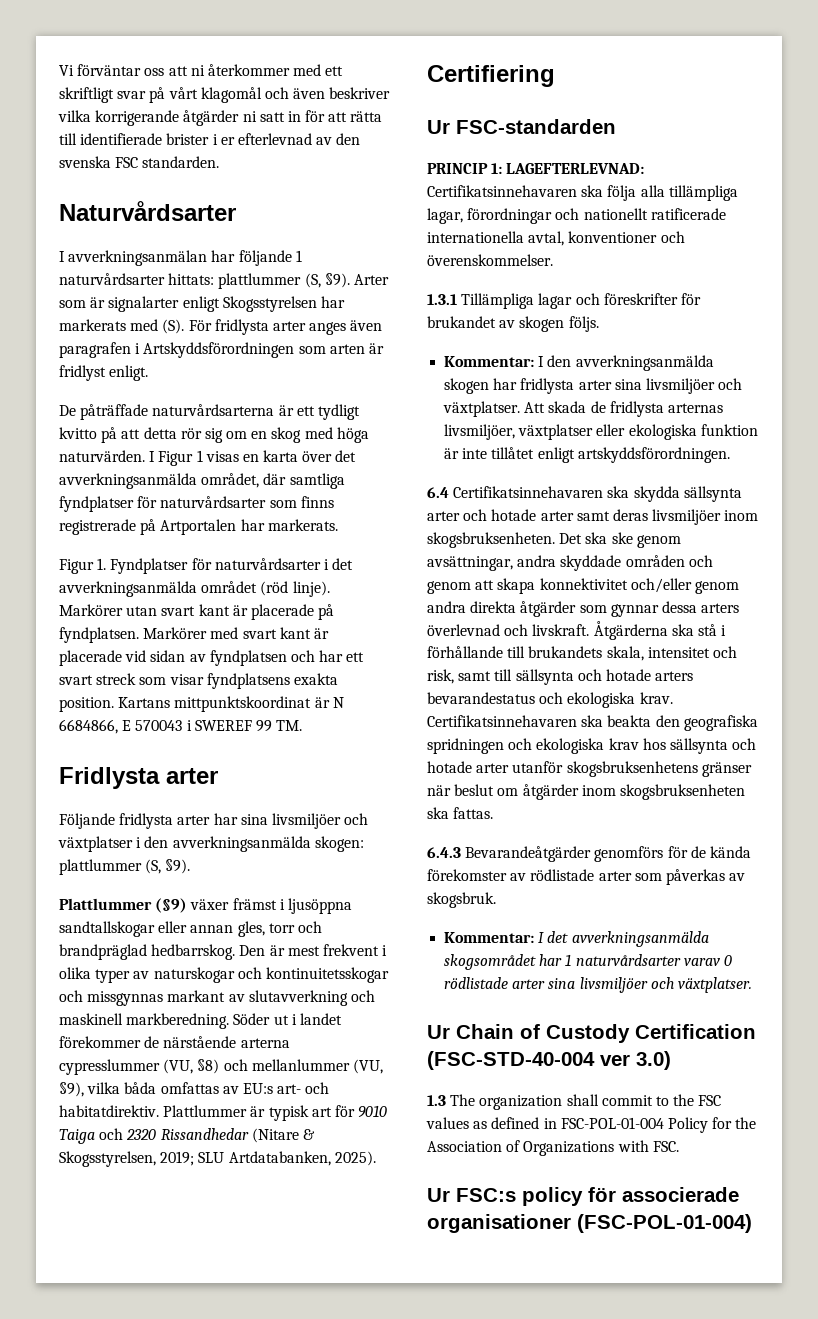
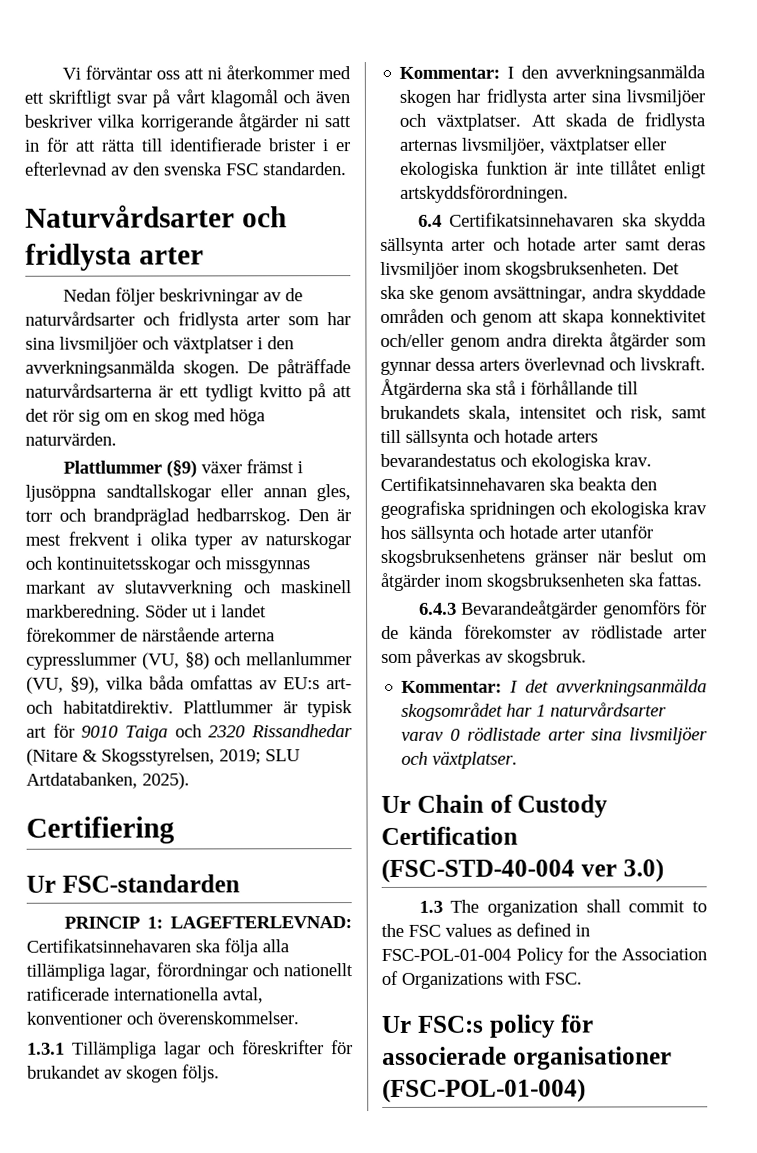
- Naturvårdsarter
- I avverkningsanmälan har följande 1 naturvårdsarter hittats: plattlummer (S, §9). Arter som är signalarter enligt Skogsstyrelsen har markerats med (S). För fridlysta arter anges även paragrafen i Artskyddsförordningen som arten är fridlyst enligt.
- De påträffade naturvårdsarterna är ett tydligt kvitto på att detta rör sig om en skog med höga naturvärden. I Figur 1 visas en karta över det avverkningsanmälda området, där samtliga fyndplatser för naturvårdsarter som finns registrerade på Artportalen har markerats.
- Figur 1. Fyndplatser för naturvårdsarter i det avverkningsanmälda området (röd linje). Markörer utan svart kant är placerade på fyndplatsen. Markörer med svart kant är placerade vid sidan av fyndplatsen och har ett svart streck som visar fyndplatsens exakta position. Kartans mittpunktskoordinat är N 6684866, E 570043 i SWEREF 99 TM.
- Fridlysta arter
- Följande fridlysta arter har sina livsmiljöer och växtplatser i den avverkningsanmälda skogen: plattlummer (S, §9).
+ Naturvårdsarter och fridlysta arter
+ Nedan följer beskrivningar av de naturvårdsarter och fridlysta arter som har sina livsmiljöer och växtplatser i den avverkningsanmälda skogen. De påträffade naturvårdsarterna är ett tydligt kvitto på att det rör sig om en skog med höga naturvärden.

